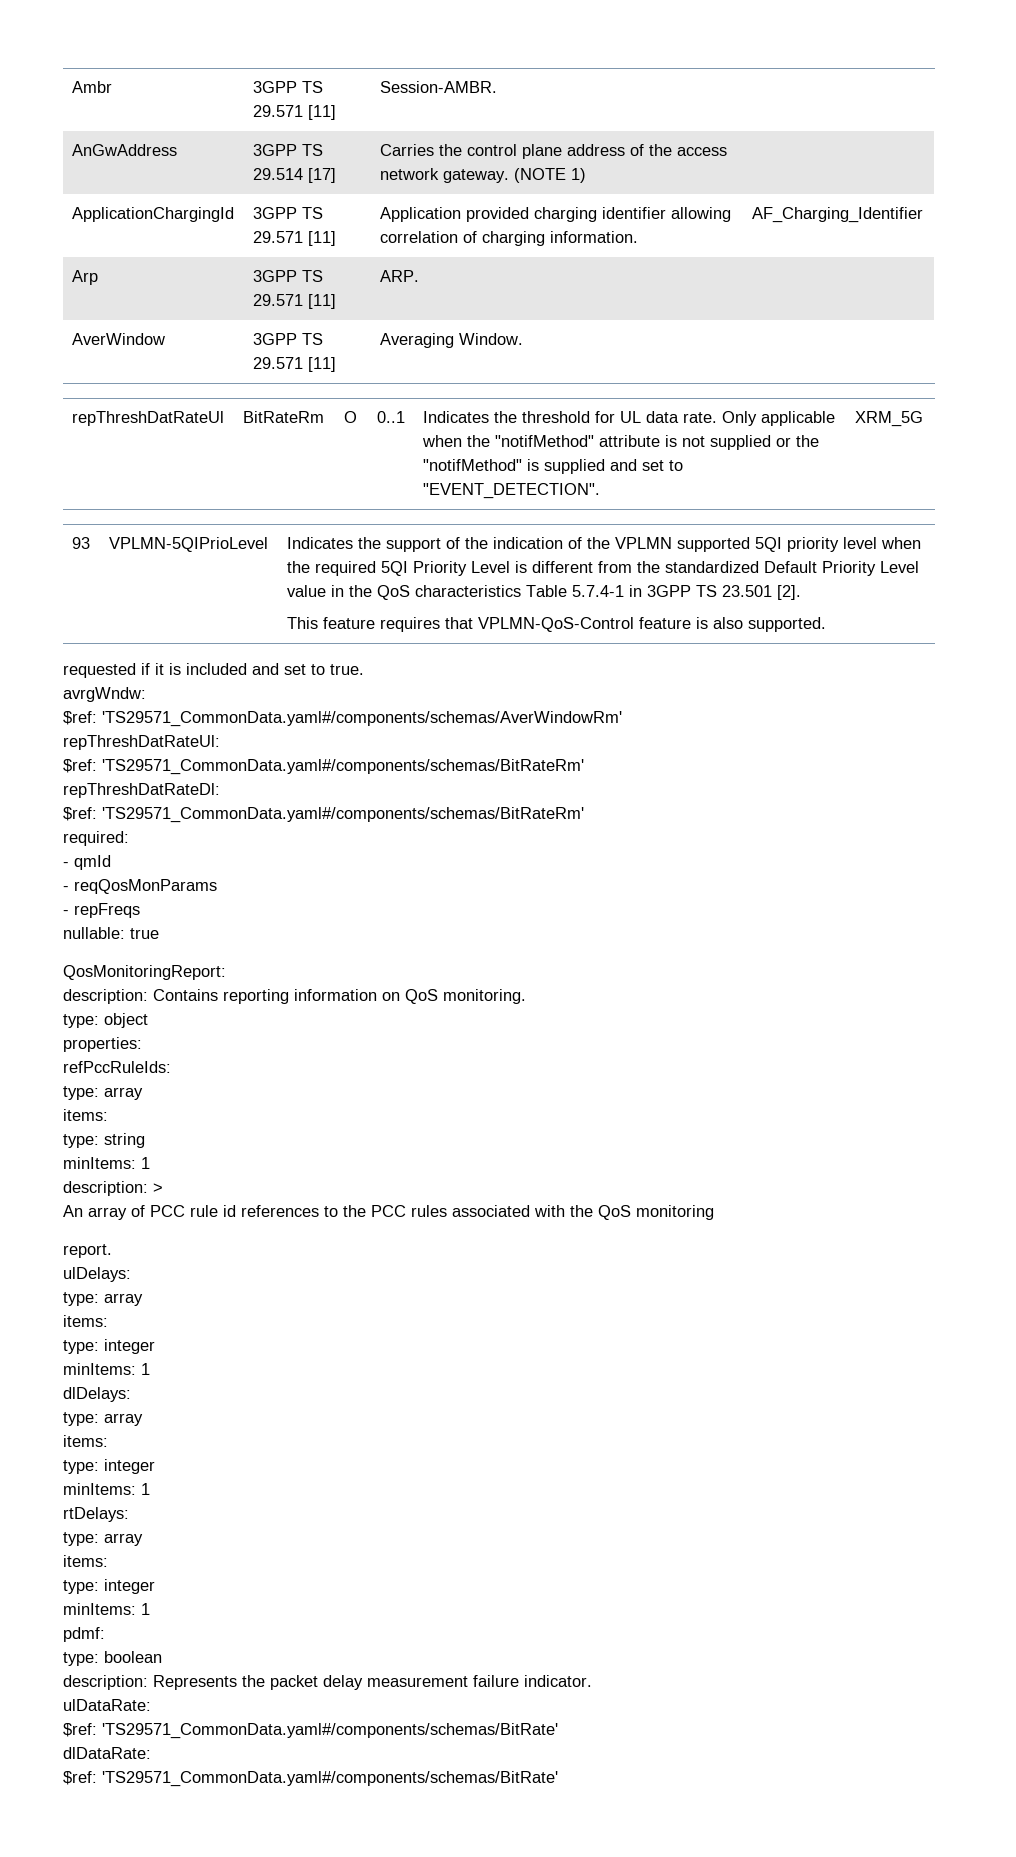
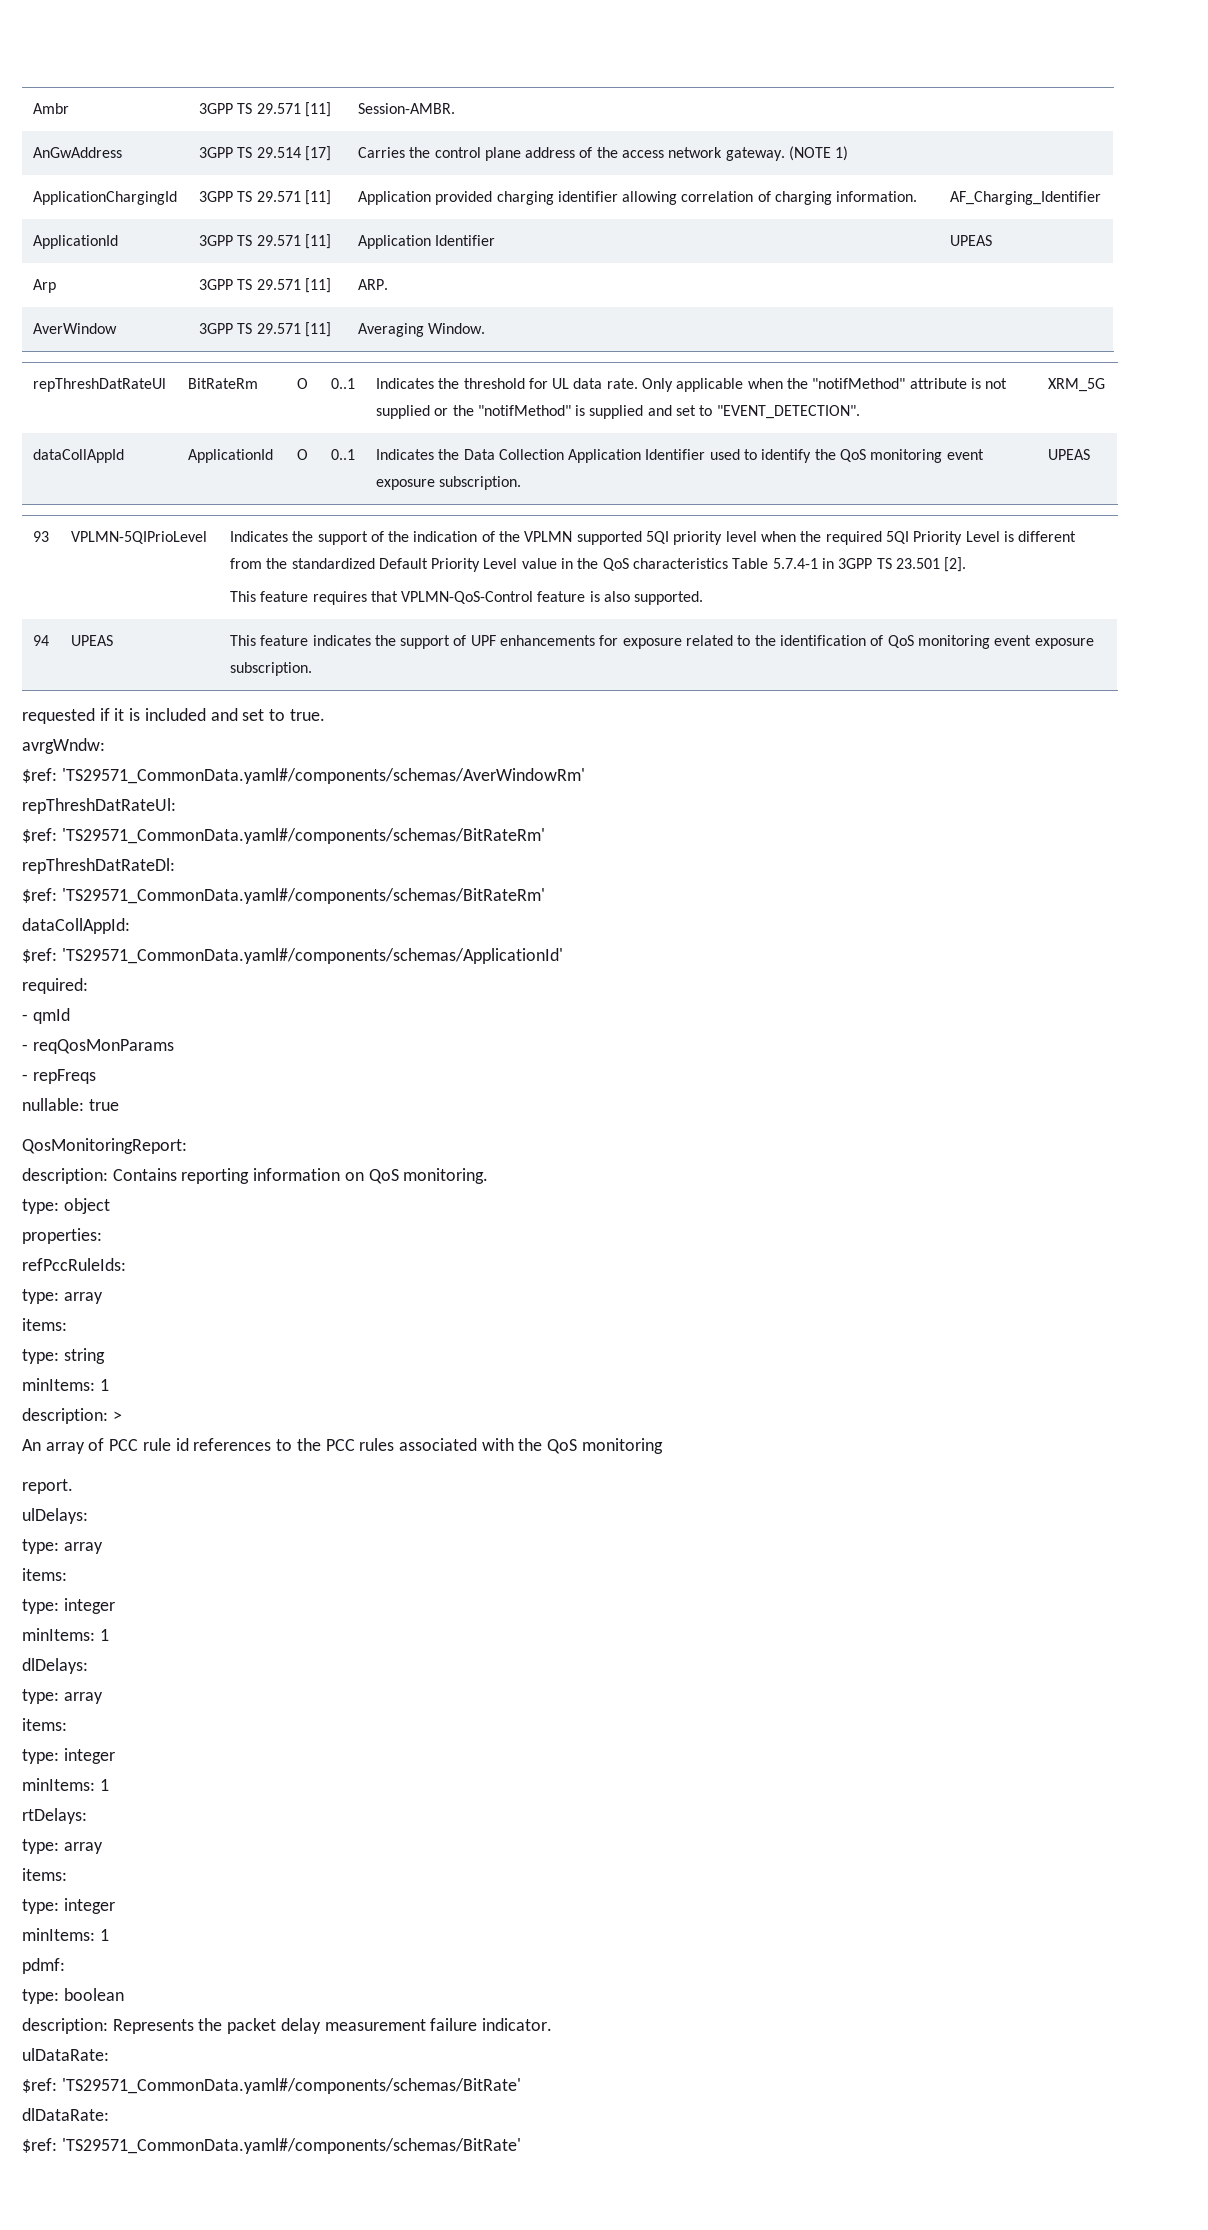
+ ApplicationId | 3GPP TS 29.571 [11] | Application Identifier | UPEAS
+ dataCollAppId | ApplicationId | O | 0..1 | Indicates the Data Collection Application Identifier used to identify the QoS monitoring event exposure subscription. | UPEAS
+ 94 | UPEAS | This feature indicates the support of UPF enhancements for exposure related to the identification of QoS monitoring event exposure subscription.
+ dataCollAppId:
+ $ref: 'TS29571_CommonData.yaml#/components/schemas/ApplicationId'

